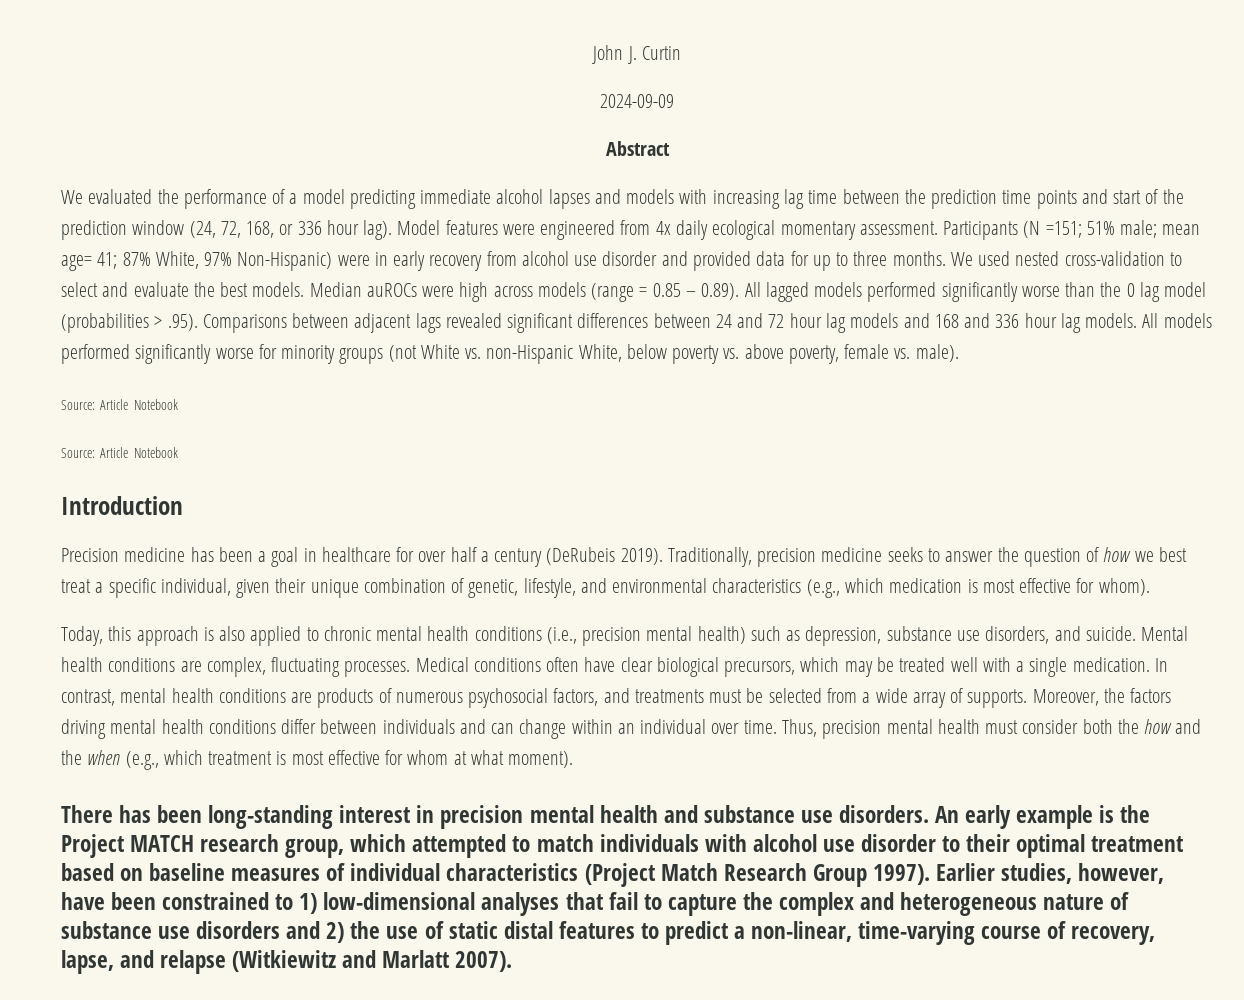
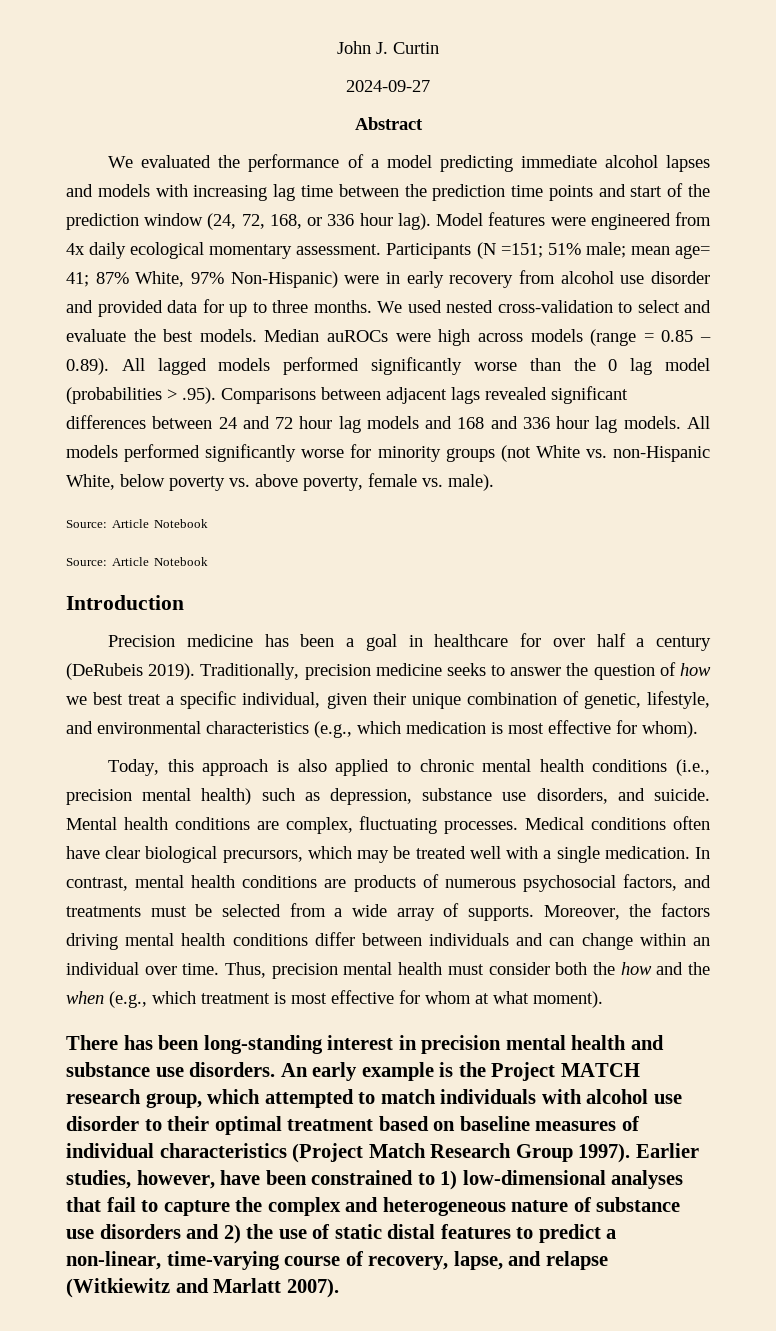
- 2024-09-09
+ 2024-09-27

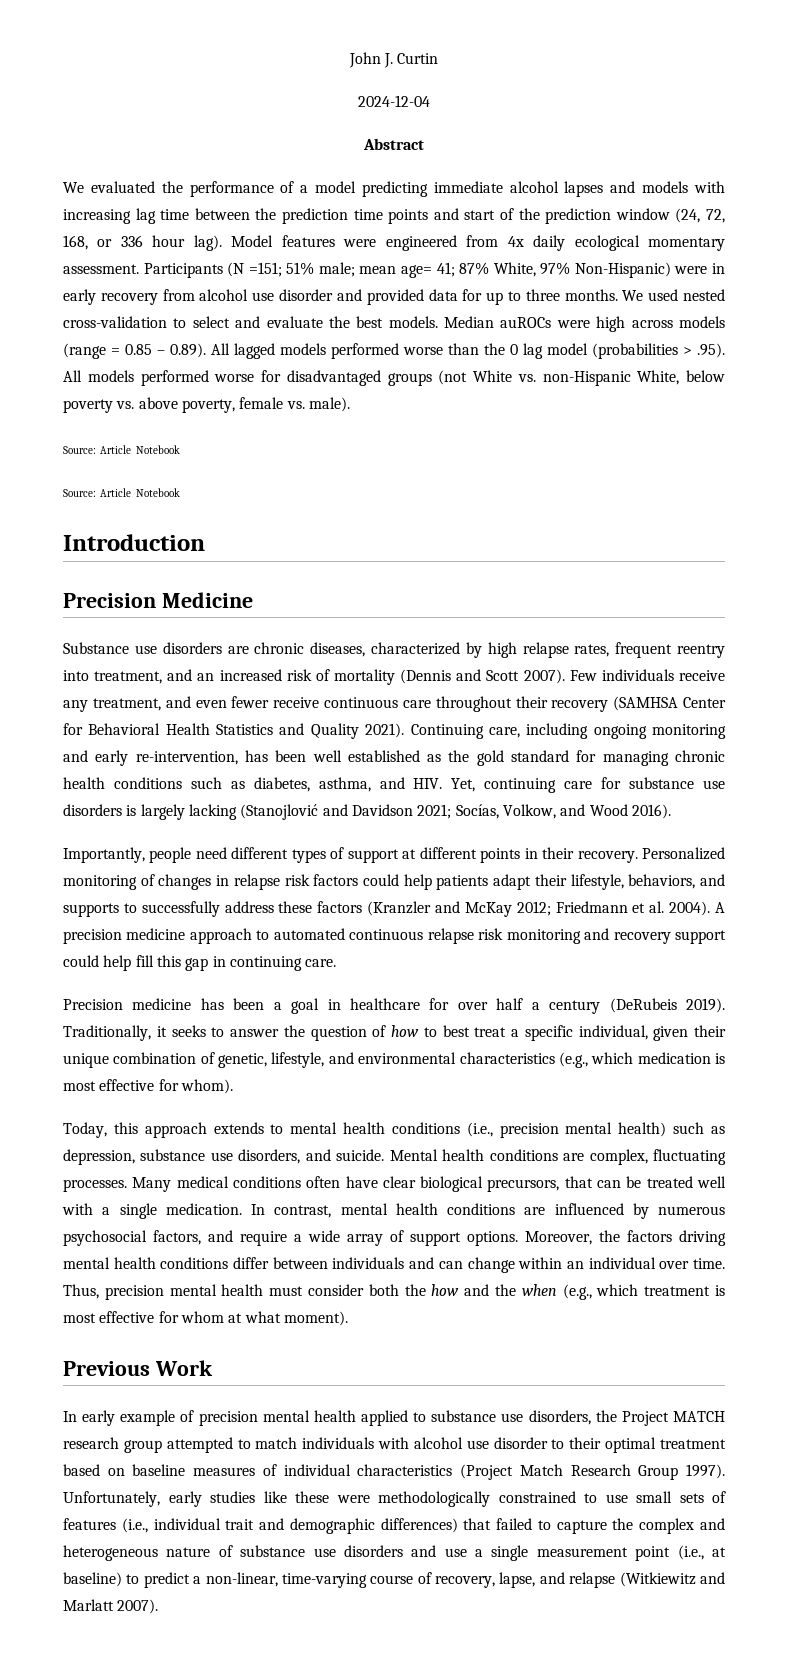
- 2024-09-27
+ 2024-12-04
- Median auROCs were high across models (range = 0.85 – 0.89). All lagged models performed significantly worse than the 0 lag model (probabilities > .95). Comparisons between adjacent lags revealed significant differences between 24 and 72 hour lag models and 168 and 336 hour lag models. All models performed significantly worse for minority groups (not White vs. non-Hispanic White, below poverty vs. above poverty, female vs. male).
+ Median auROCs were high across models (range = 0.85 – 0.89). All lagged models performed worse than the 0 lag model (probabilities > .95). All models performed worse for disadvantaged groups (not White vs. non-Hispanic White, below poverty vs. above poverty, female vs. male).
+ Precision Medicine
+ Substance use disorders are chronic diseases, characterized by high relapse rates, frequent reentry into treatment, and an increased risk of mortality (Dennis and Scott 2007). Few individuals receive any treatment, and even fewer receive continuous care throughout their recovery (SAMHSA Center for Behavioral Health Statistics and Quality 2021). Continuing care, including ongoing monitoring and early re-intervention, has been well established as the gold standard for managing chronic health conditions such as diabetes, asthma, and HIV. Yet, continuing care for substance use disorders is largely lacking (Stanojlović and Davidson 2021; Socías, Volkow, and Wood 2016).
+ Importantly, people need different types of support at different points in their recovery. Personalized monitoring of changes in relapse risk factors could help patients adapt their lifestyle, behaviors, and supports to successfully address these factors (Kranzler and McKay 2012; Friedmann et al. 2004). A precision medicine approach to automated continuous relapse risk monitoring and recovery support could help fill this gap in continuing care.
- Traditionally, precision medicine seeks to answer the question of how we best treat a specific individual, given their unique combination of genetic, lifestyle, and environmental characteristics (e.g., which medication is most effective for whom).
+ Traditionally, it seeks to answer the question of how to best treat a specific individual, given their unique combination of genetic, lifestyle, and environmental characteristics (e.g., which medication is most effective for whom).
- Today, this approach is also applied to chronic mental health conditions (i.e., precision mental health) such as depression, substance use disorders, and suicide.
+ Today, this approach extends to mental health conditions (i.e., precision mental health) such as depression, substance use disorders, and suicide.
- Medical conditions often have clear biological precursors, which may be treated well with a single medication.
+ Many medical conditions often have clear biological precursors, that can be treated well with a single medication.
- In contrast, mental health conditions are products of numerous psychosocial factors, and treatments must be selected from a wide array of supports.
+ In contrast, mental health conditions are influenced by numerous psychosocial factors, and require a wide array of support options.
- There has been long-standing interest in precision mental health and substance use disorders. An early example is the Project MATCH research group, which attempted to match individuals with alcohol use disorder to their optimal treatment based on baseline measures of individual characteristics (Project Match Research Group 1997).
+ Previous Work
+ In early example of precision mental health applied to substance use disorders, the Project MATCH research group attempted to match individuals with alcohol use disorder to their optimal treatment based on baseline measures of individual characteristics (Project Match Research Group 1997).
- Earlier studies, however, have been constrained to 1) low-dimensional analyses that fail to capture the complex and heterogeneous nature of substance use disorders and 2) the use of static distal features to predict a non-linear, time-varying course of recovery, lapse, and relapse (Witkiewitz and Marlatt 2007).
+ Unfortunately, early studies like these were methodologically constrained to use small sets of features (i.e., individual trait and demographic differences) that failed to capture the complex and heterogeneous nature of substance use disorders and use a single measurement point (i.e., at baseline) to predict a non-linear, time-varying course of recovery, lapse, and relapse (Witkiewitz and Marlatt 2007).

